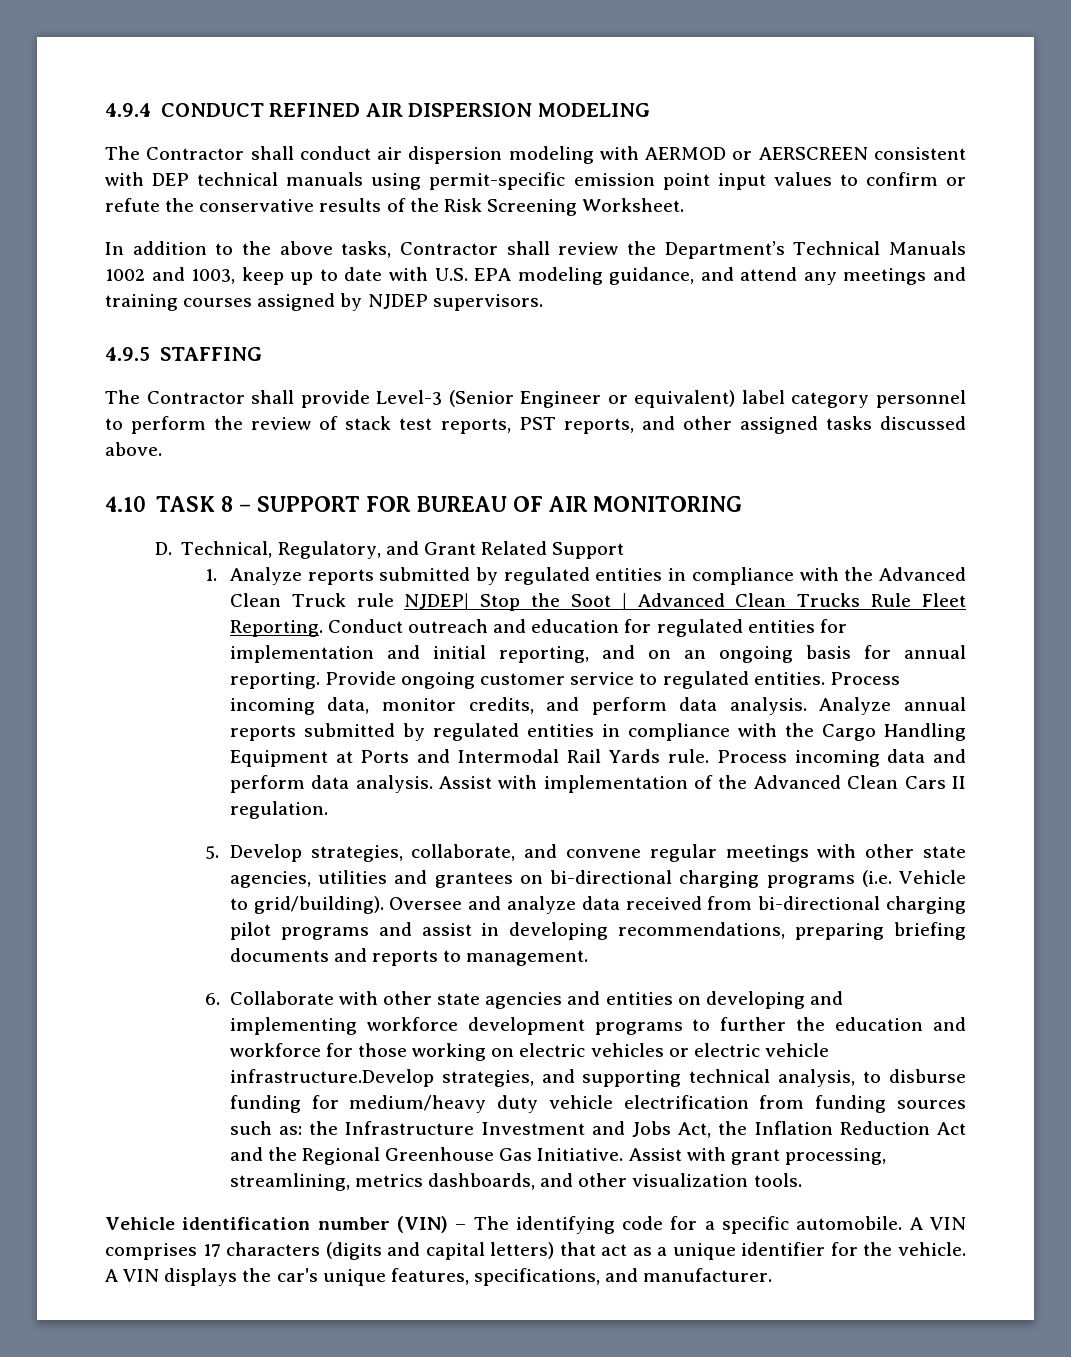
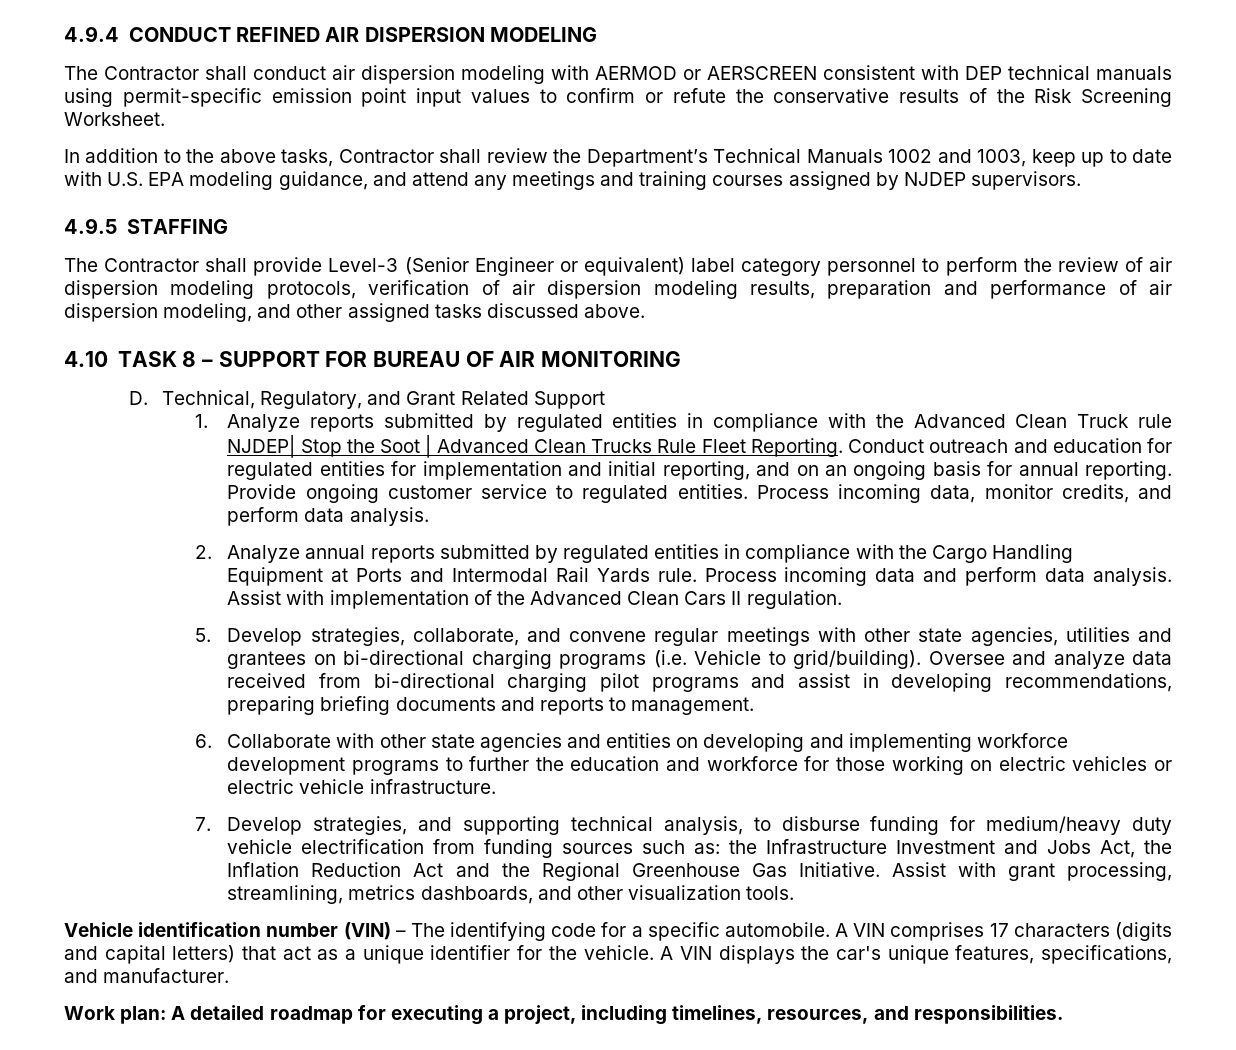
- The Contractor shall provide Level-3 (Senior Engineer or equivalent) label category personnel to perform the review of stack test reports, PST reports, and other assigned tasks discussed above.
+ The Contractor shall provide Level-3 (Senior Engineer or equivalent) label category personnel to perform the review of air dispersion modeling protocols, verification of air dispersion modeling results, preparation and performance of air dispersion modeling, and other assigned tasks discussed above.
- Process incoming data, monitor credits, and perform data analysis. Analyze annual reports submitted by regulated entities in compliance with the Cargo Handling Equipment at Ports and Intermodal Rail Yards rule.
+ Process incoming data, monitor credits, and perform data analysis.
+ 2. Analyze annual reports submitted by regulated entities in compliance with the Cargo Handling Equipment at Ports and Intermodal Rail Yards rule.
- 6. Collaborate with other state agencies and entities on developing and implementing workforce development programs to further the education and workforce for those working on electric vehicles or electric vehicle infrastructure.Develop strategies, and supporting technical analysis, to disburse funding for medium/heavy duty vehicle electrification from funding sources such as:
+ 6. Collaborate with other state agencies and entities on developing and implementing workforce development programs to further the education and workforce for those working on electric vehicles or electric vehicle infrastructure.
+ 7. Develop strategies, and supporting technical analysis, to disburse funding for medium/heavy duty vehicle electrification from funding sources such as:
+ Work plan: A detailed roadmap for executing a project, including timelines, resources, and responsibilities.

